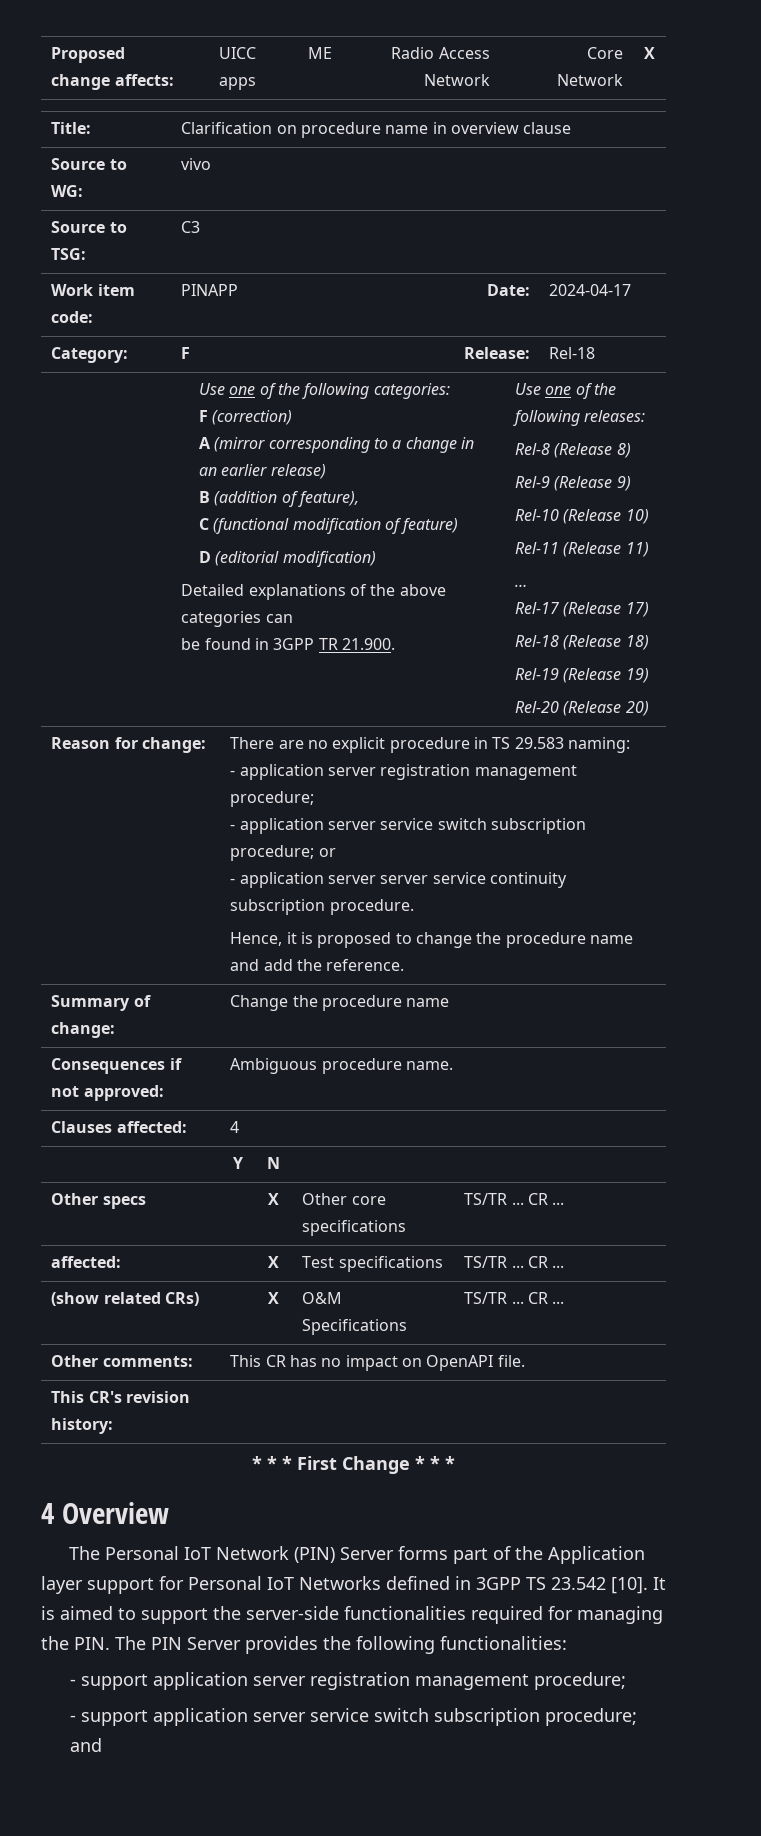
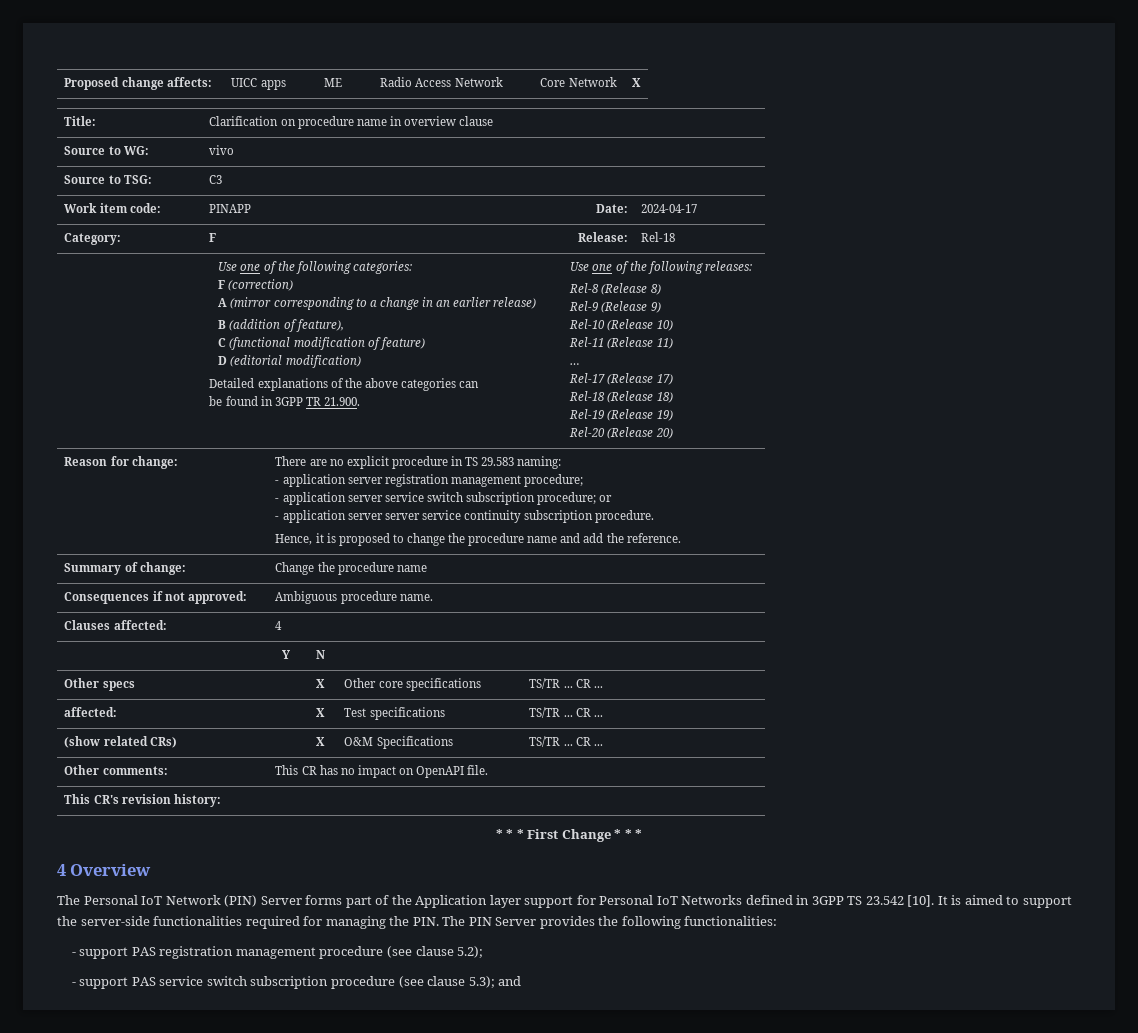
- - support application server registration management procedure;
- - support application server service switch subscription procedure; and
+ - support PAS registration management procedure (see clause 5.2);
+ - support PAS service switch subscription procedure (see clause 5.3); and

